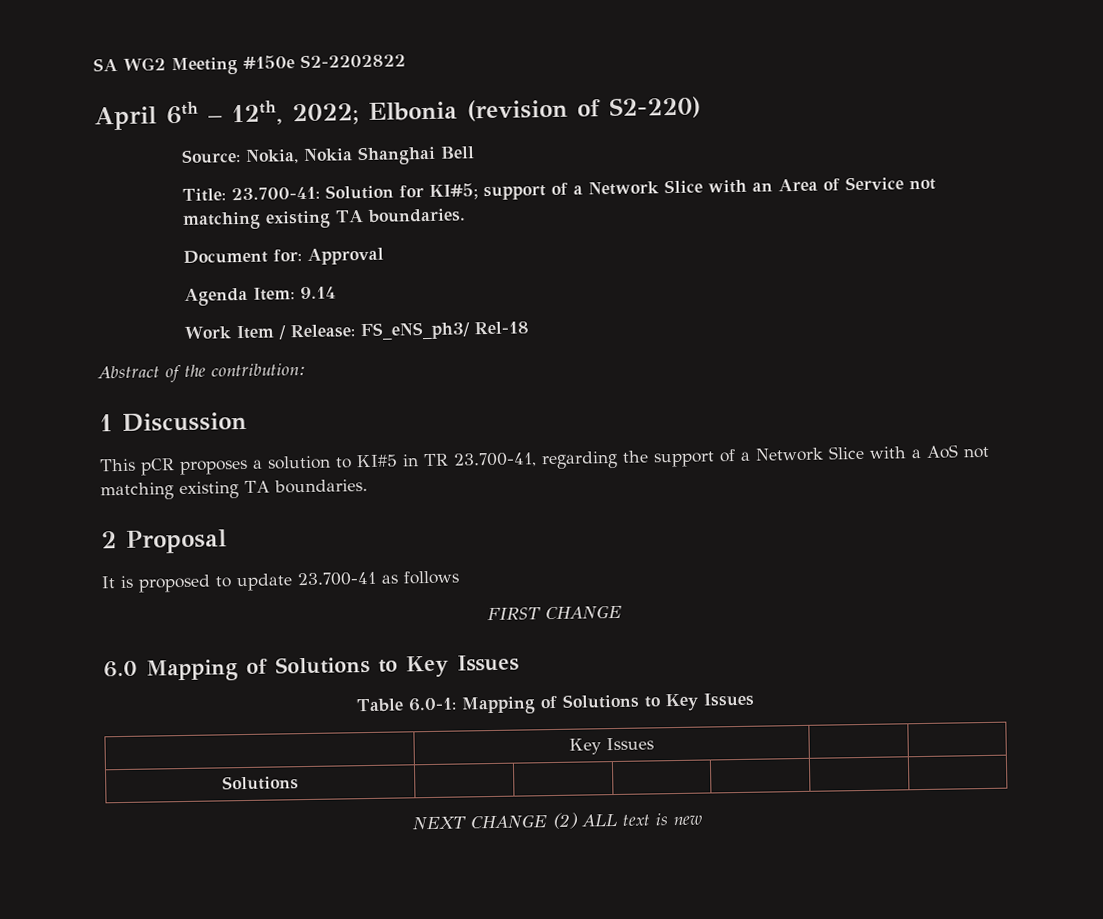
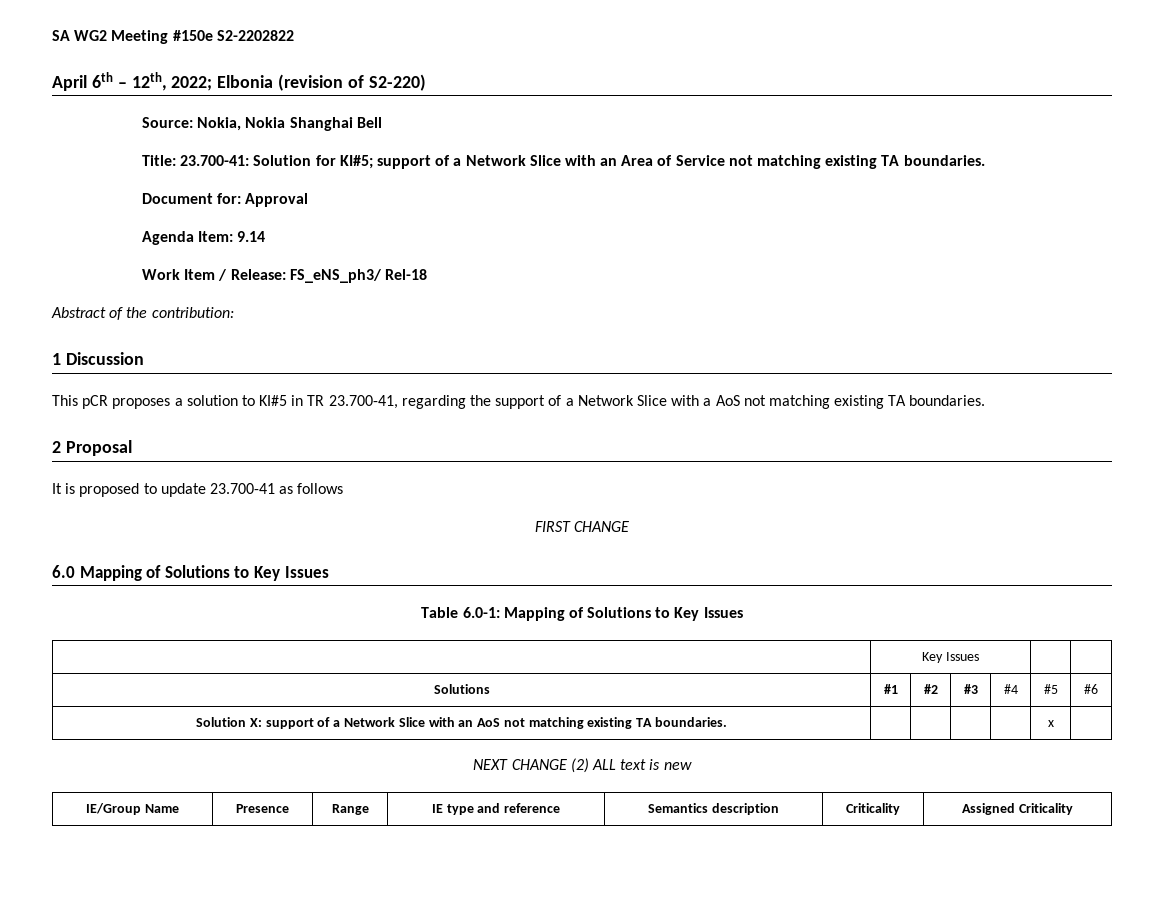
- Solutions | | | | | |
+ Solutions | #1 | #2 | #3 | #4 | #5 | #6
+ Solution X: support of a Network Slice with an AoS not matching existing TA boundaries. | | | | | x |
+ IE/Group Name | Presence | Range | IE type and reference | Semantics description | Criticality | Assigned Criticality

